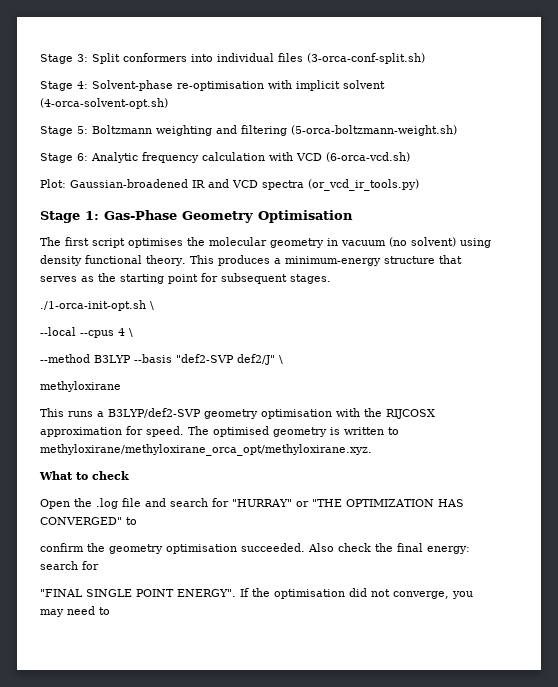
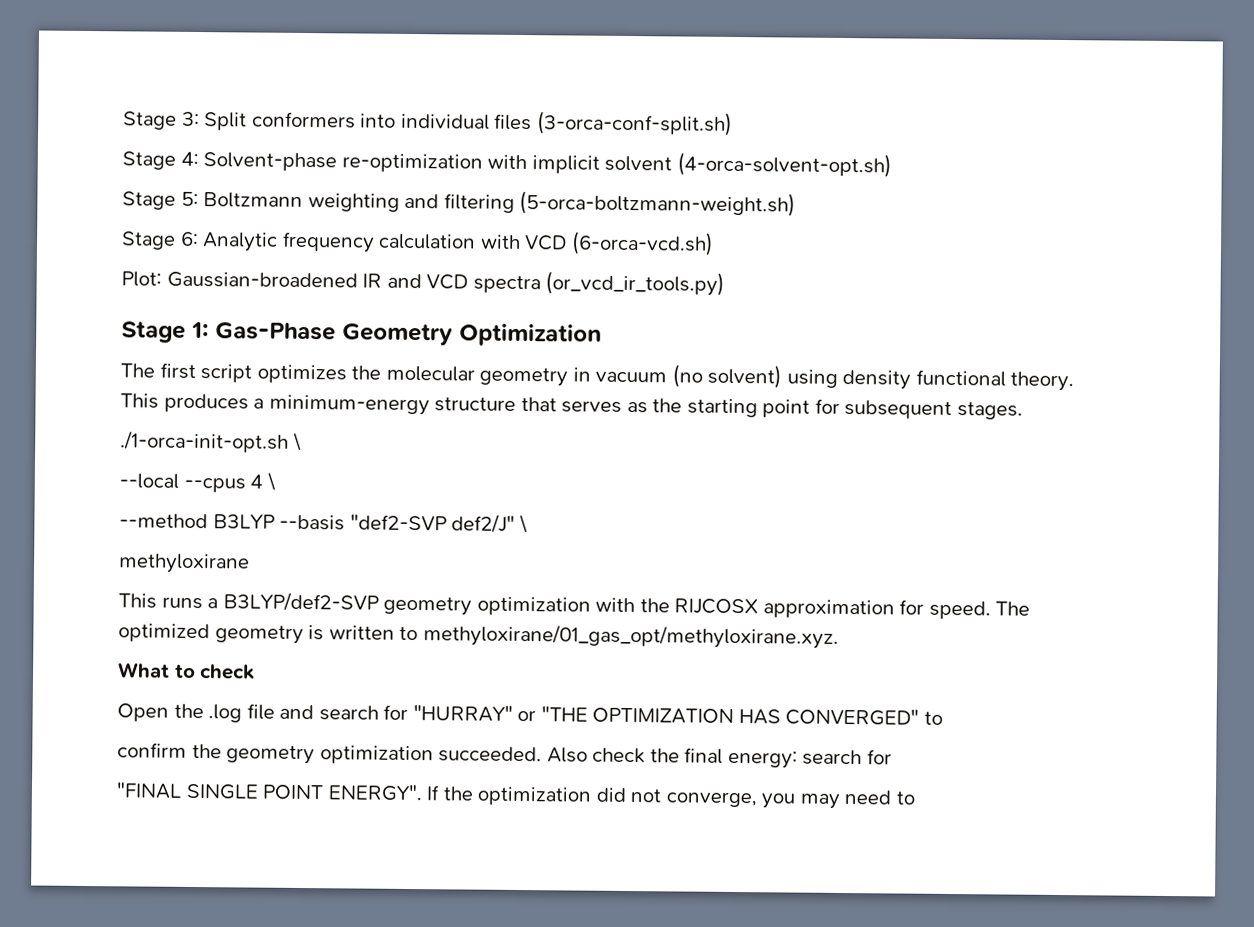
- Stage 4: Solvent-phase re-optimisation with implicit solvent (4-orca-solvent-opt.sh)
+ Stage 4: Solvent-phase re-optimization with implicit solvent (4-orca-solvent-opt.sh)
- Stage 1: Gas-Phase Geometry Optimisation
+ Stage 1: Gas-Phase Geometry Optimization
- The first script optimises the molecular geometry in vacuum (no solvent) using density functional theory.
+ The first script optimizes the molecular geometry in vacuum (no solvent) using density functional theory.
- This runs a B3LYP/def2-SVP geometry optimisation with the RIJCOSX approximation for speed.
+ This runs a B3LYP/def2-SVP geometry optimization with the RIJCOSX approximation for speed.
- The optimised geometry is written to methyloxirane/methyloxirane_orca_opt/methyloxirane.xyz.
+ The optimized geometry is written to methyloxirane/01_gas_opt/methyloxirane.xyz.
- confirm the geometry optimisation succeeded.
+ confirm the geometry optimization succeeded.
- If the optimisation did not converge, you may need to
+ If the optimization did not converge, you may need to

